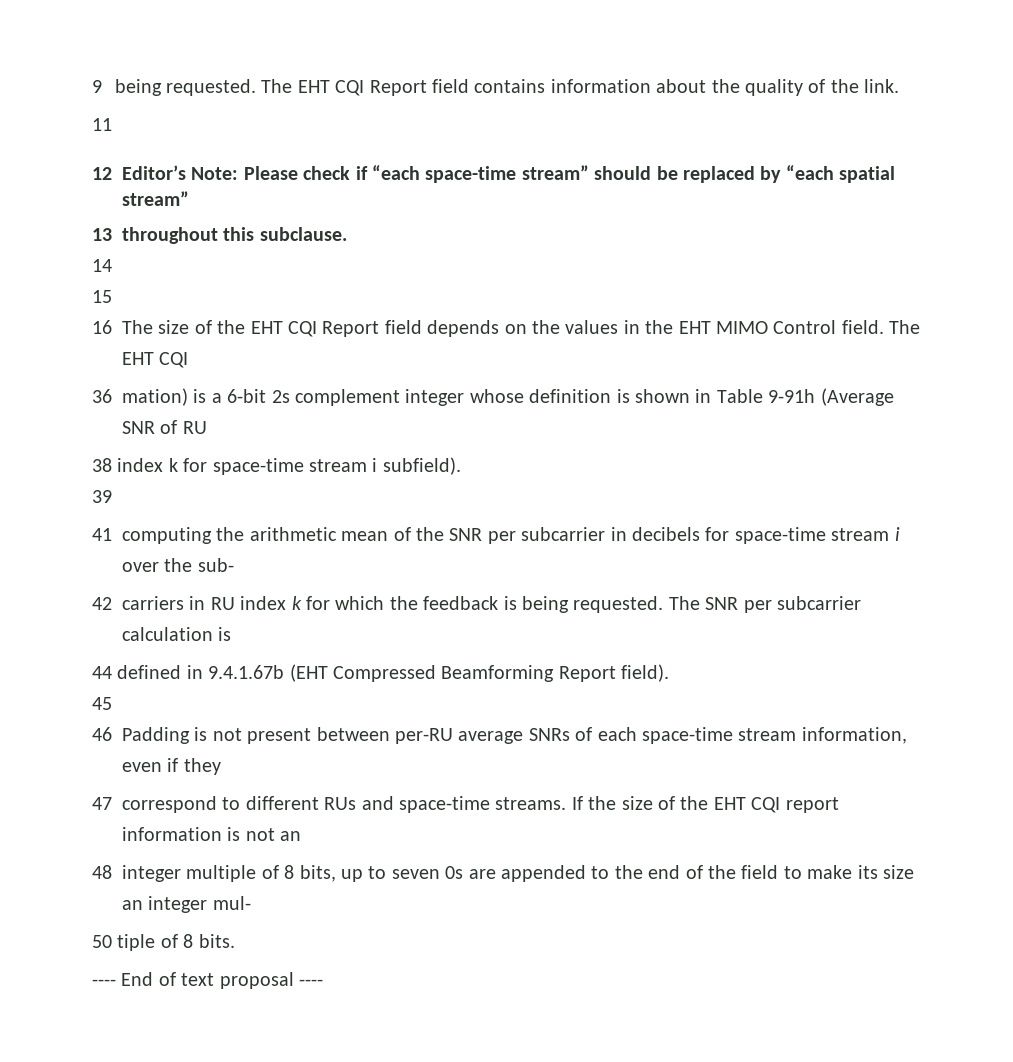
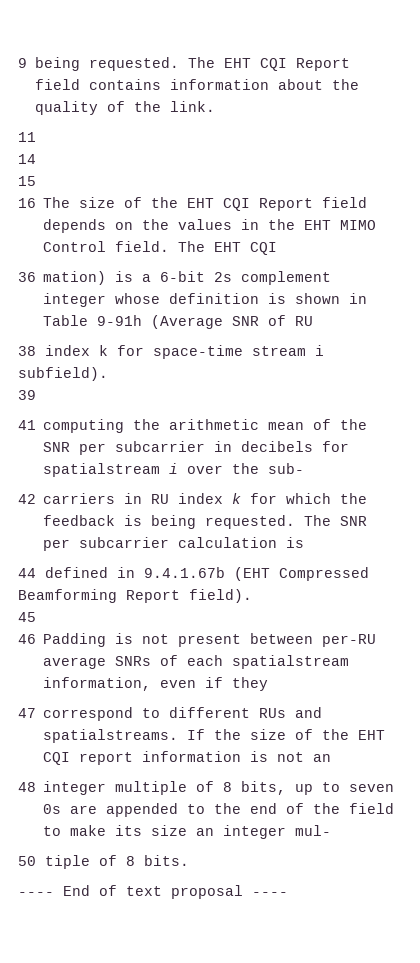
- 12 Editor’s Note: Please check if “each space-time stream” should be replaced by “each spatial stream”
- 13 throughout this subclause.
- 41 computing the arithmetic mean of the SNR per subcarrier in decibels for space-time stream i over the sub-
+ 41 computing the arithmetic mean of the SNR per subcarrier in decibels for spatialstream i over the sub-
- 46 Padding is not present between per-RU average SNRs of each space-time stream information, even if they
+ 46 Padding is not present between per-RU average SNRs of each spatialstream information, even if they
- 47 correspond to different RUs and space-time streams.
+ 47 correspond to different RUs and spatialstreams.

